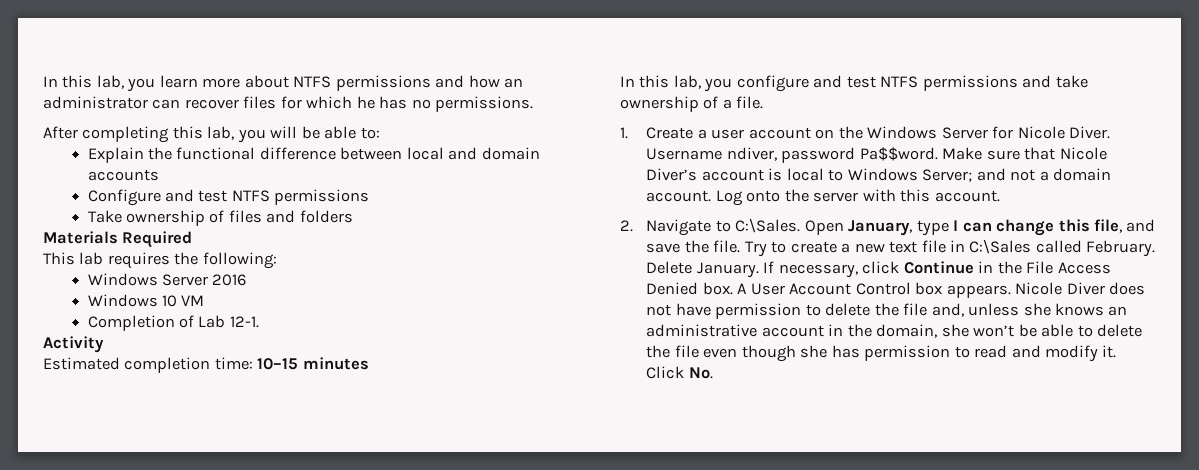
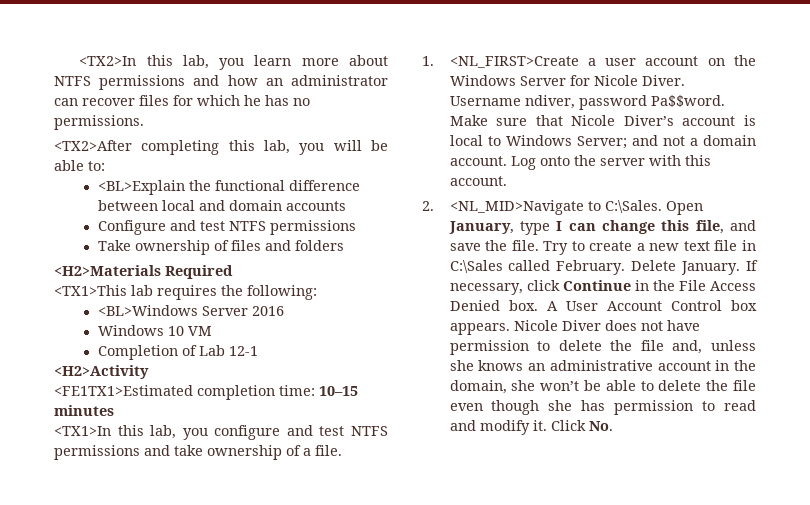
- In this lab, you learn more about NTFS permissions and how an administrator can recover files for which he has no permissions.
+ <TX2>In this lab, you learn more about NTFS permissions and how an administrator can recover files for which he has no permissions.
- After completing this lab, you will be able to:
+ <TX2>After completing this lab, you will be able to:
- Explain the functional difference between local and domain accounts
+ <BL>Explain the functional difference between local and domain accounts
- Materials Required
+ <H2>Materials Required
- This lab requires the following:
+ <TX1>This lab requires the following:
- Windows Server 2016
+ <BL>Windows Server 2016
- Completion of Lab 12-1.
- Activity
- Estimated completion time: 10–15 minutes
+ Completion of Lab 12-1
+ <H2>Activity
+ <FE1TX1>Estimated completion time: 10–15 minutes
- In this lab, you configure and test NTFS permissions and take ownership of a file.
+ <TX1>In this lab, you configure and test NTFS permissions and take ownership of a file.
- 1. Create a user account on the Windows Server for Nicole Diver.
+ 1. <NL_FIRST>Create a user account on the Windows Server for Nicole Diver.
- 2. Navigate to C:\Sales.
+ 2. <NL_MID>Navigate to C:\Sales.

